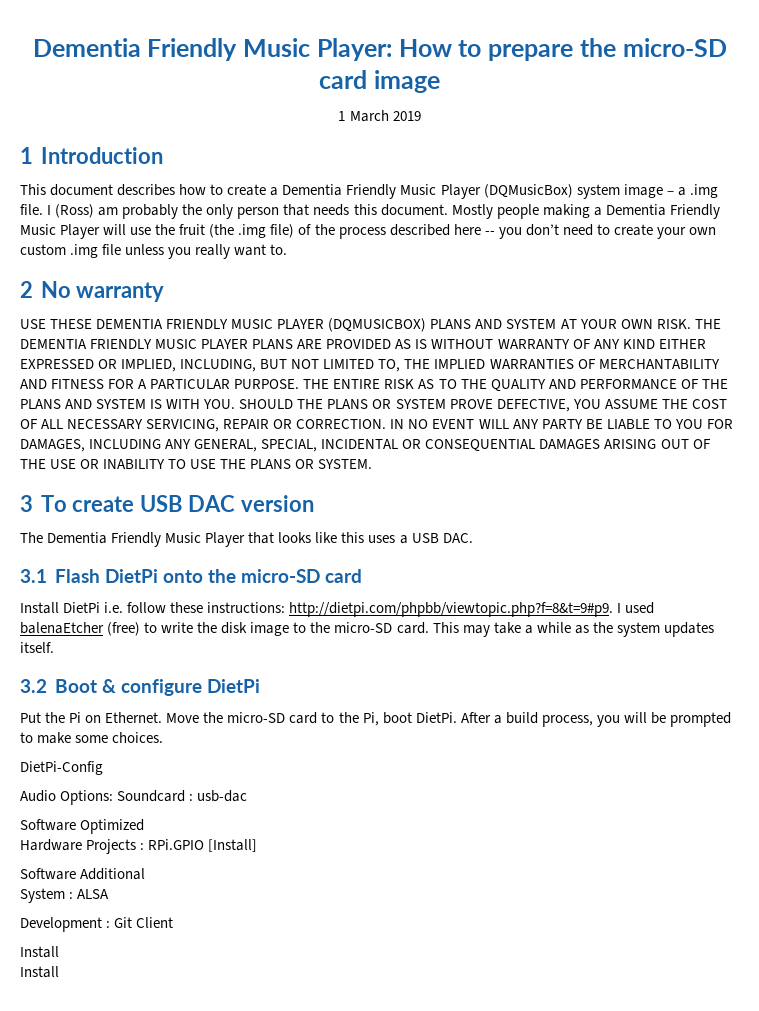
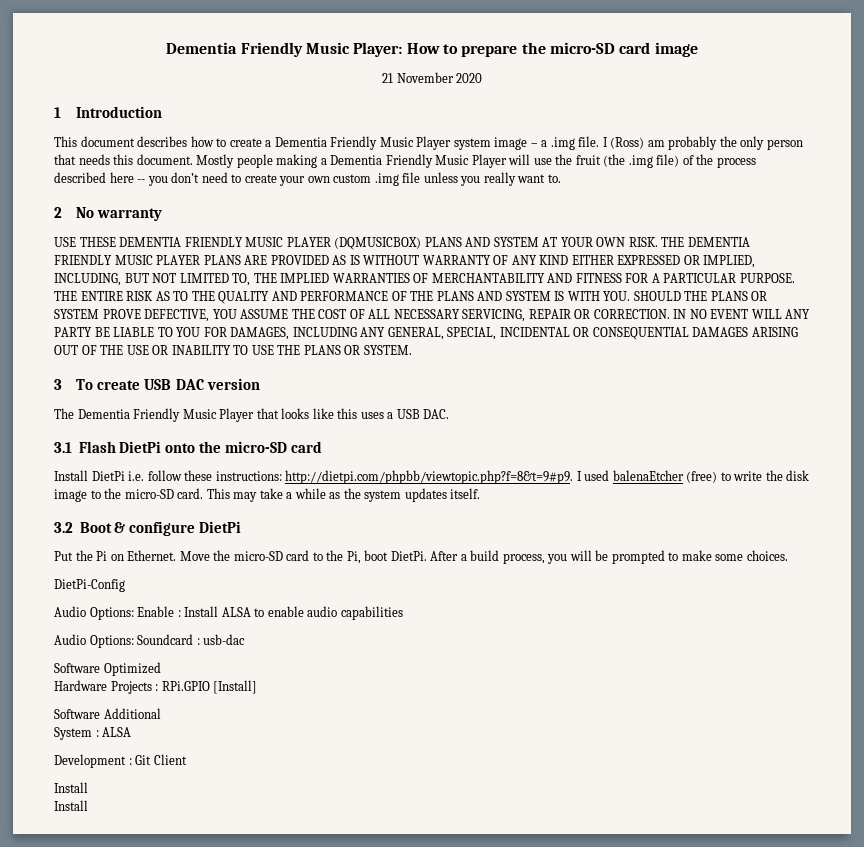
- 1 March 2019
+ 21 November 2020
- This document describes how to create a Dementia Friendly Music Player (DQMusicBox) system image – a .img file.
+ This document describes how to create a Dementia Friendly Music Player system image – a .img file.
+ Audio Options: Enable : Install ALSA to enable audio capabilities

